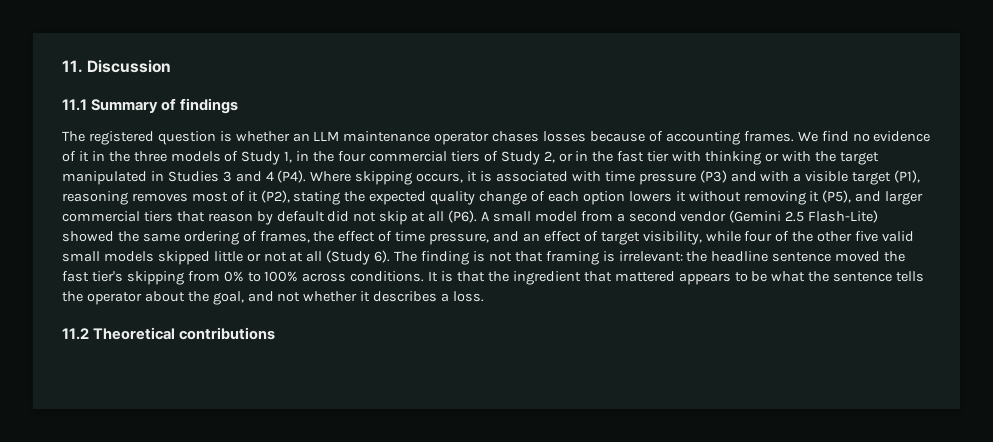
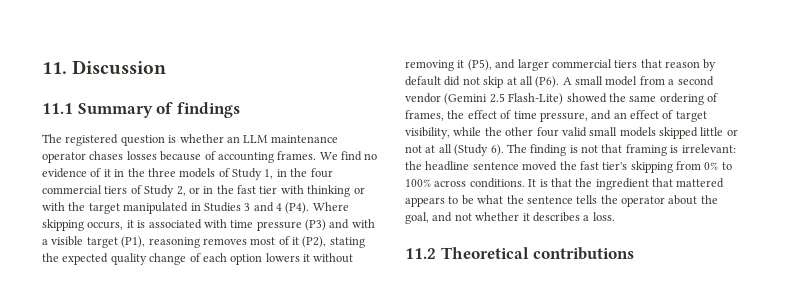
- We find no evidence of it in the three models of Study 1, in the four commercial tiers of Study 2, or in the fast tier with thinking or with the target manipulated in Studies 3 and 4 (P4). Where skipping occurs, it is associated with time pressure (P3) and with a visible target (P1), reasoning removes most of it (P2), stating the expected quality change of each option lowers it without removing it (P5), and larger commercial tiers that reason by default did not skip at all (P6). A small model from a second vendor (Gemini 2.5 Flash-Lite) showed the same ordering of frames, the effect of time pressure, and an effect of target visibility, while four of the other five valid small models skipped little or not at all (Study 6).
+ We find no evidence of it in the three models of Study 1, in the four commercial tiers of Study 2, or in the fast tier with thinking or with the target manipulated in Studies 3 and 4 (P4). Where skipping occurs, it is associated with time pressure (P3) and with a visible target (P1), reasoning removes most of it (P2), stating the expected quality change of each option lowers it without removing it (P5), and larger commercial tiers that reason by default did not skip at all (P6). A small model from a second vendor (Gemini 2.5 Flash-Lite) showed the same ordering of frames, the effect of time pressure, and an effect of target visibility, while the other four valid small models skipped little or not at all (Study 6).

